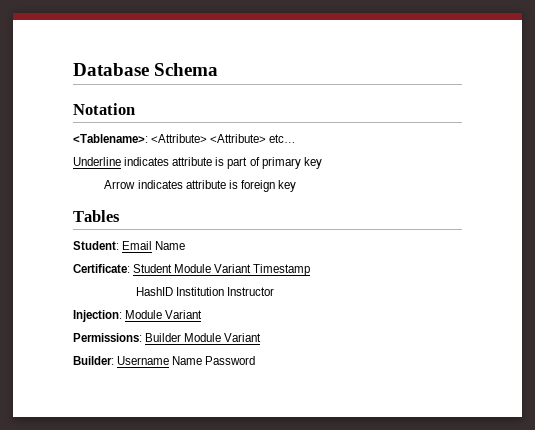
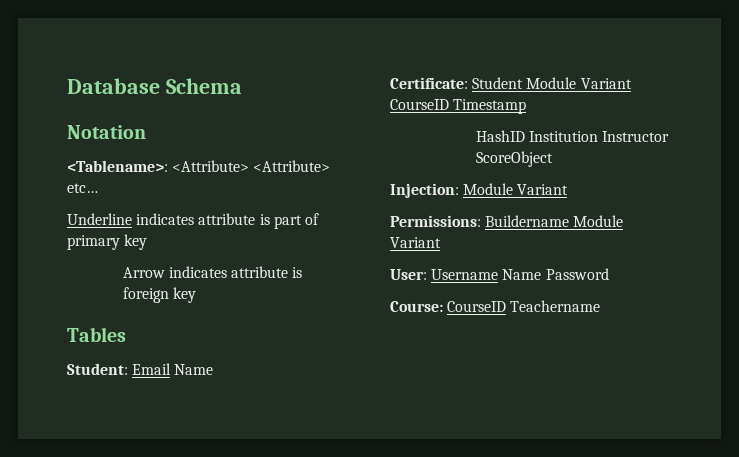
- Certificate: Student Module Variant Timestamp
+ Certificate: Student Module Variant CourseID Timestamp
- HashID Institution Instructor
+ HashID Institution Instructor ScoreObject
- Permissions: Builder Module Variant
- Builder: Username Name Password
+ Permissions: Buildername Module Variant
+ User: Username Name Password
+ Course: CourseID Teachername

